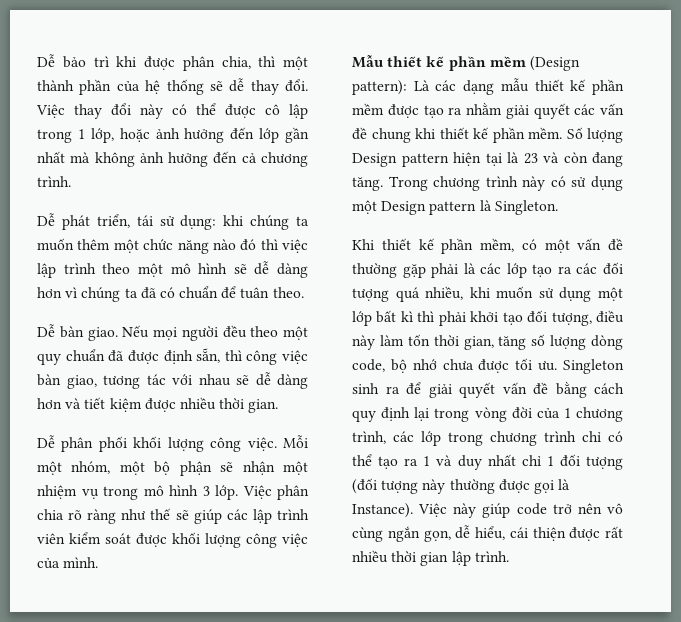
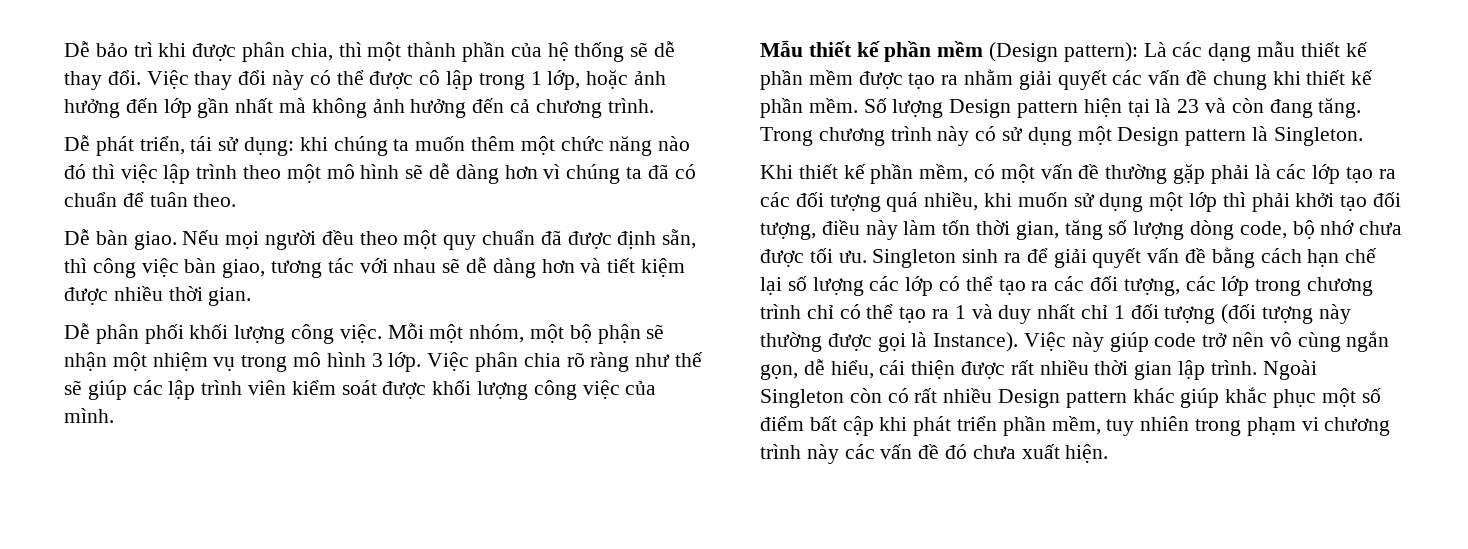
- Khi thiết kế phần mềm, có một vấn đề thường gặp phải là các lớp tạo ra các đối tượng quá nhiều, khi muốn sử dụng một lớp bất kì thì phải khởi tạo đối tượng, điều này làm tốn thời gian, tăng số lượng dòng code, bộ nhớ chưa được tối ưu.
+ Khi thiết kế phần mềm, có một vấn đề thường gặp phải là các lớp tạo ra các đối tượng quá nhiều, khi muốn sử dụng một lớp thì phải khởi tạo đối tượng, điều này làm tốn thời gian, tăng số lượng dòng code, bộ nhớ chưa được tối ưu.
- Singleton sinh ra để giải quyết vấn đề bằng cách quy định lại trong vòng đời của 1 chương trình, các lớp trong chương trình chỉ có thể tạo ra 1 và duy nhất chỉ 1 đối tượng (đối tượng này thường được gọi là Instance).
+ Singleton sinh ra để giải quyết vấn đề bằng cách hạn chế lại số lượng các lớp có thể tạo ra các đối tượng, các lớp trong chương trình chỉ có thể tạo ra 1 và duy nhất chỉ 1 đối tượng (đối tượng này thường được gọi là Instance).
+ Ngoài Singleton còn có rất nhiều Design pattern khác giúp khắc phục một số điểm bất cập khi phát triển phần mềm, tuy nhiên trong phạm vi chương trình này các vấn đề đó chưa xuất hiện.

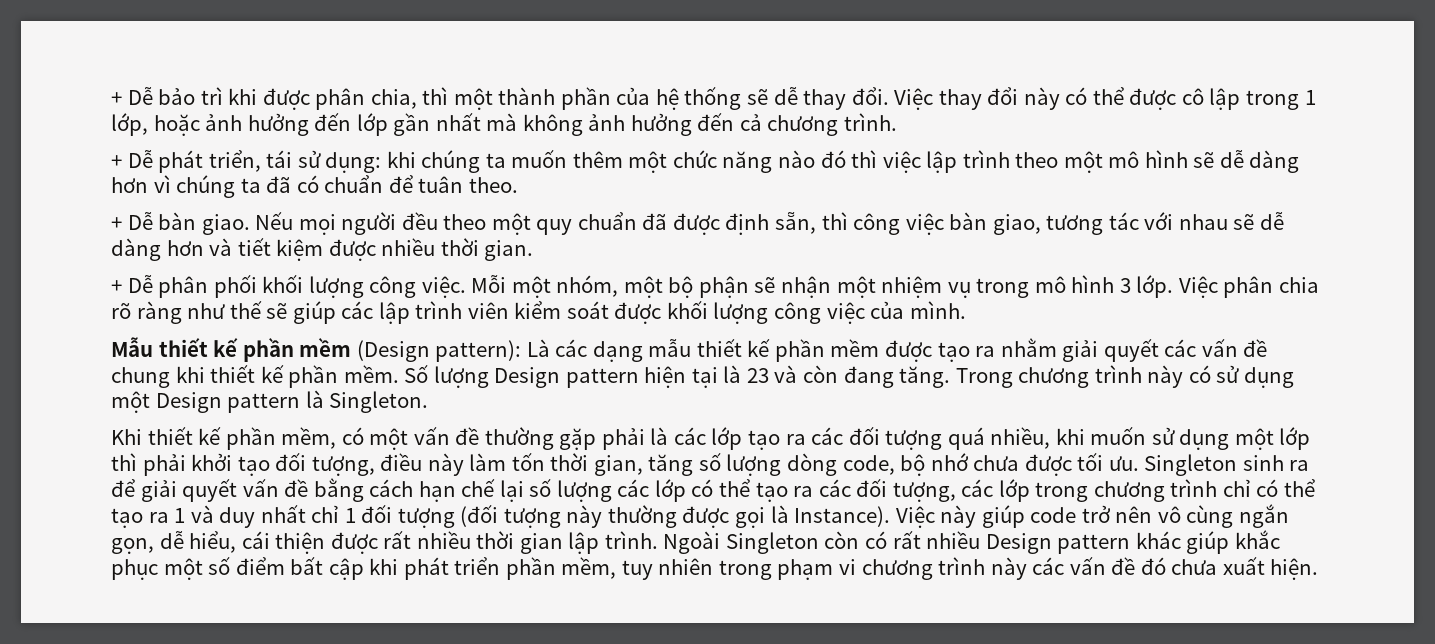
- Dễ bảo trì khi được phân chia, thì một thành phần của hệ thống sẽ dễ thay đổi.
+ + Dễ bảo trì khi được phân chia, thì một thành phần của hệ thống sẽ dễ thay đổi.
- Dễ phát triển, tái sử dụng: khi chúng ta muốn thêm một chức năng nào đó thì việc lập trình theo một mô hình sẽ dễ dàng hơn vì chúng ta đã có chuẩn để tuân theo.
+ + Dễ phát triển, tái sử dụng: khi chúng ta muốn thêm một chức năng nào đó thì việc lập trình theo một mô hình sẽ dễ dàng hơn vì chúng ta đã có chuẩn để tuân theo.
- Dễ bàn giao.
+ + Dễ bàn giao.
- Dễ phân phối khối lượng công việc.
+ + Dễ phân phối khối lượng công việc.

